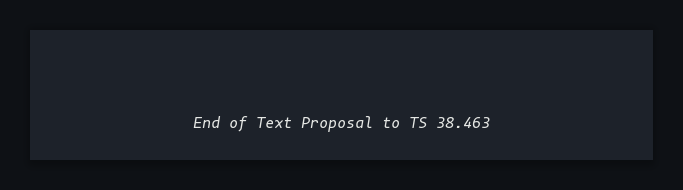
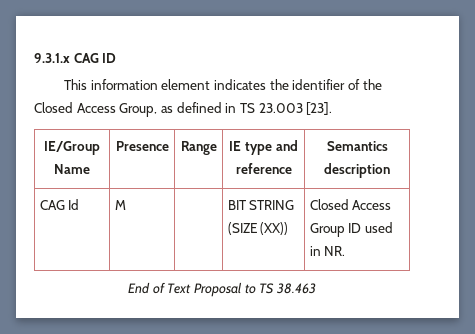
+ 9.3.1.x CAG ID
+ This information element indicates the identifier of the Closed Access Group, as defined in TS 23.003 [23].
+ IE/Group Name | Presence | Range | IE type and reference | Semantics description
+ CAG Id | M | | BIT STRING (SIZE (XX)) | Closed Access Group ID used in NR.

